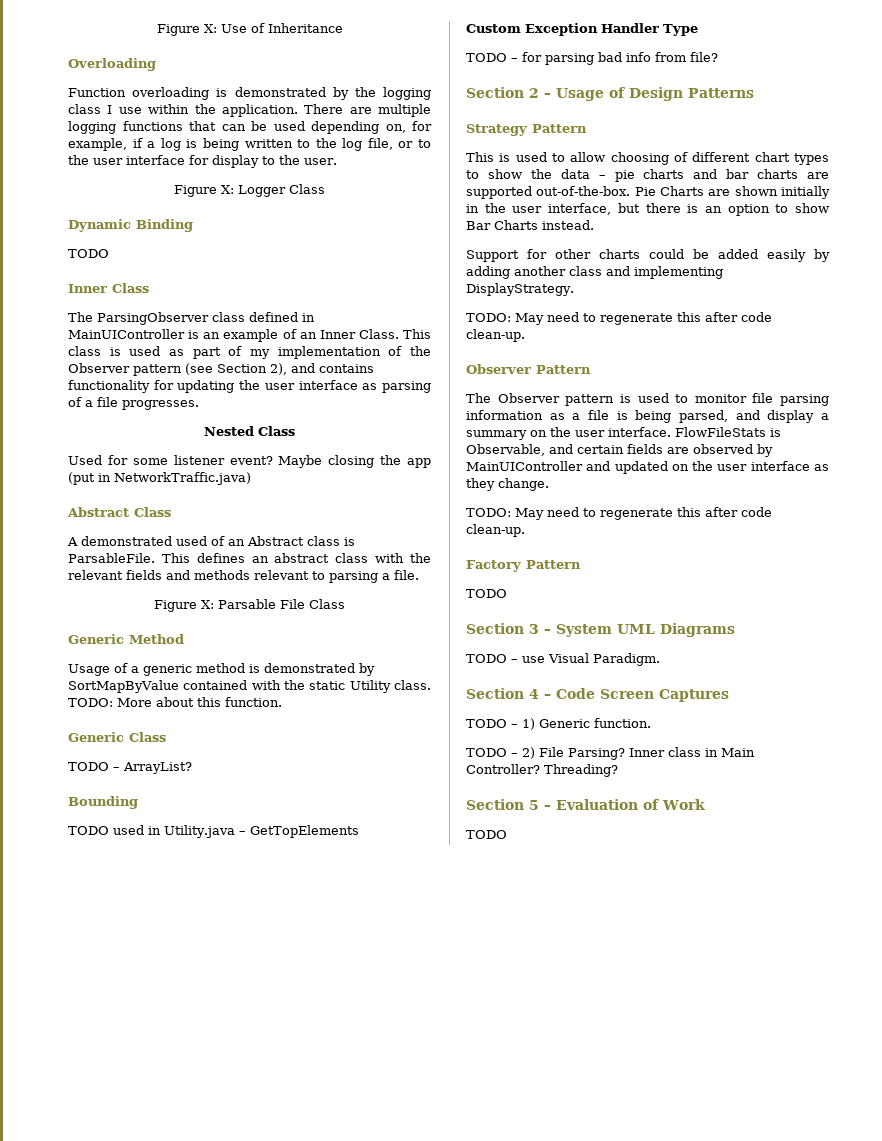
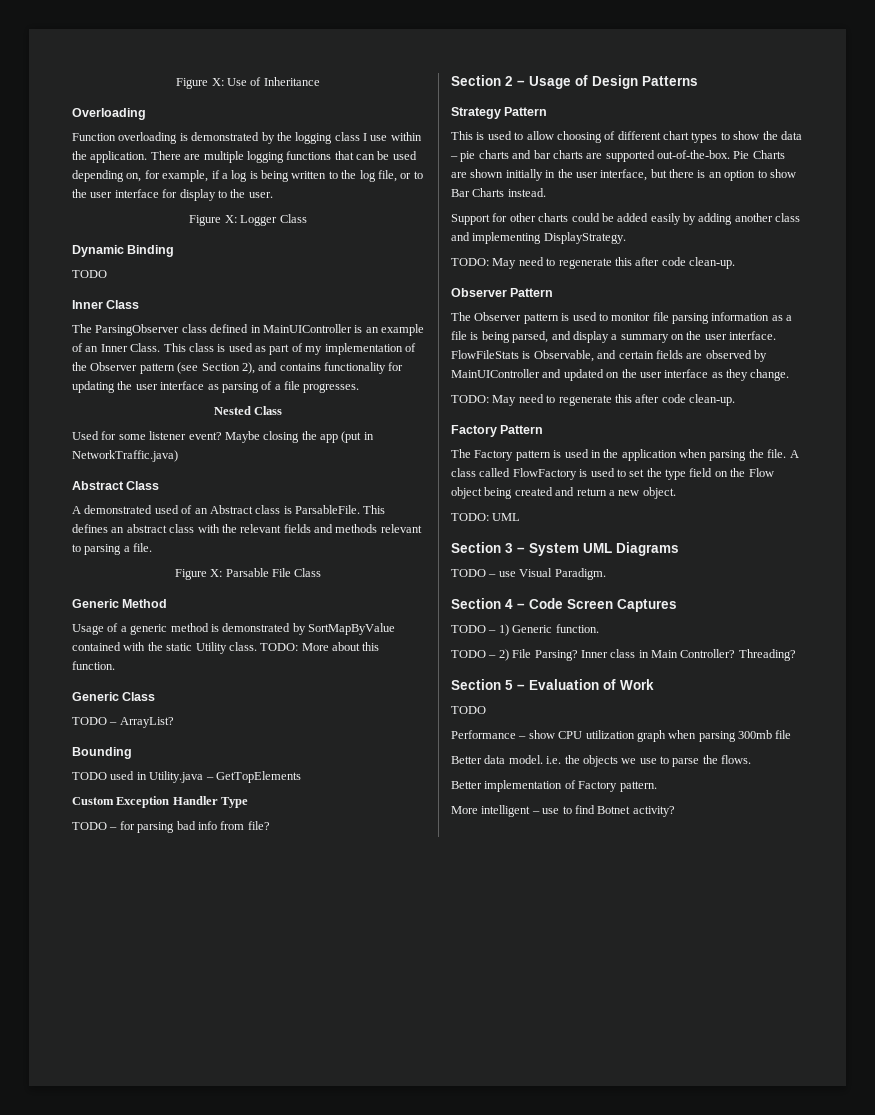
  Factory Pattern
- TODO
+ The Factory pattern is used in the application when parsing the file. A class called FlowFactory is used to set the type field on the Flow object being created and return a new object.
+ TODO: UML
+ Performance – show CPU utilization graph when parsing 300mb file
+ Better data model. i.e. the objects we use to parse the flows.
+ Better implementation of Factory pattern.
+ More intelligent – use to find Botnet activity?

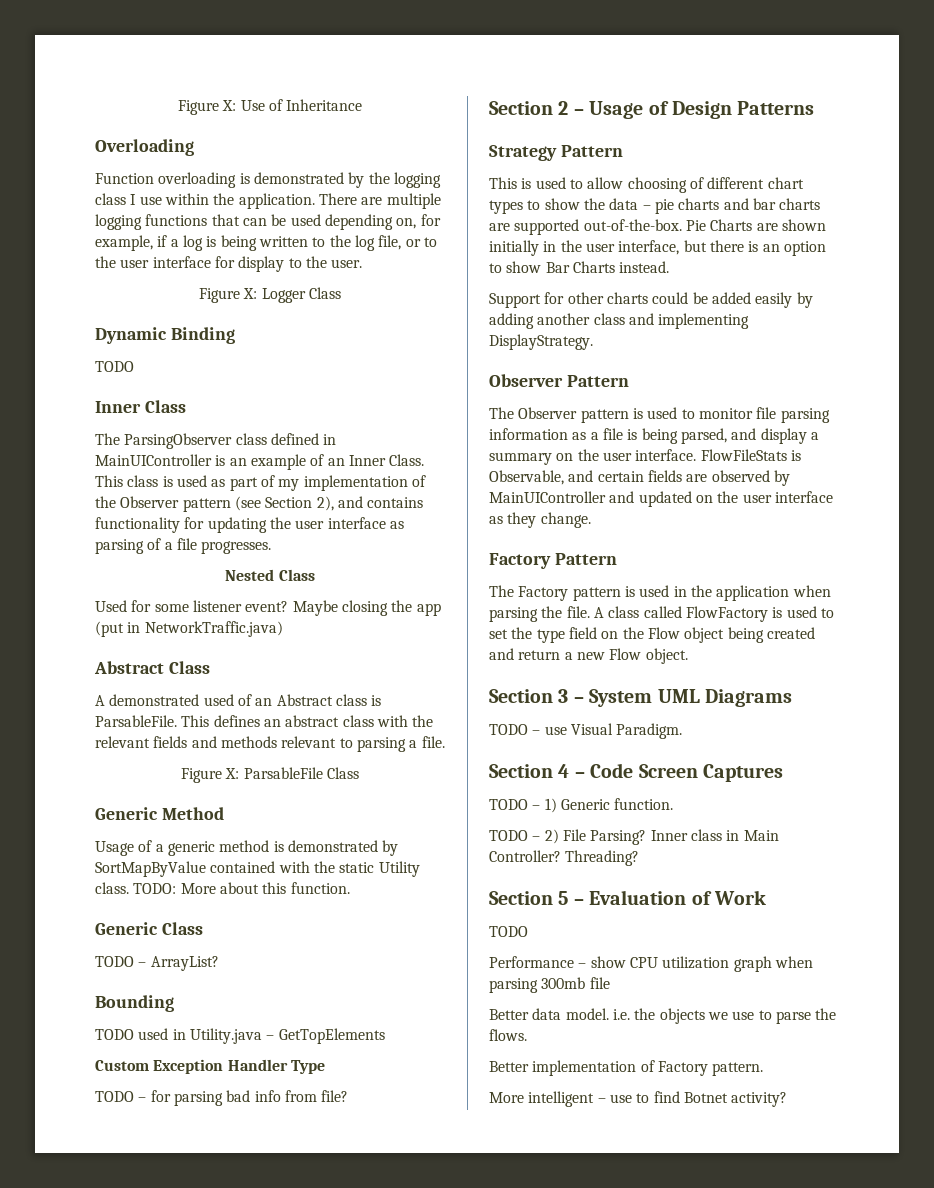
- Figure X: Parsable File Class
+ Figure X: ParsableFile Class
  Support for other charts could be added easily by adding another class and implementing DisplayStrategy.
- TODO: May need to regenerate this after code clean-up.
  FlowFileStats is Observable, and certain fields are observed by MainUIController and updated on the user interface as they change.
- TODO: May need to regenerate this after code clean-up.
- A class called FlowFactory is used to set the type field on the Flow object being created and return a new object.
+ A class called FlowFactory is used to set the type field on the Flow object being created and return a new Flow object.
- TODO: UML

